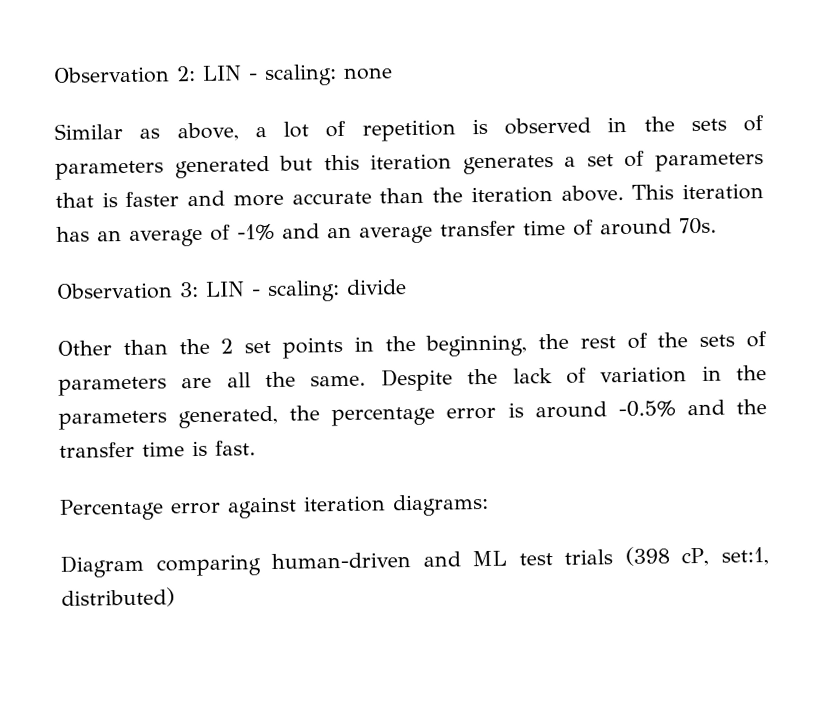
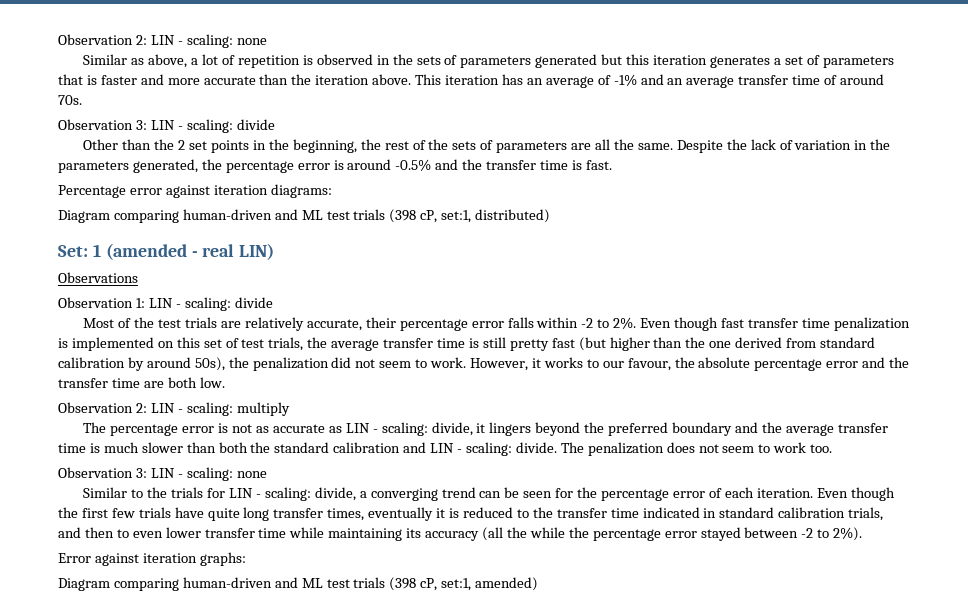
+ Set: 1 (amended - real LIN)
+ Observations
+ Observation 1: LIN - scaling: divide
+ Most of the test trials are relatively accurate, their percentage error falls within -2 to 2%. Even though fast transfer time penalization is implemented on this set of test trials, the average transfer time is still pretty fast (but higher than the one derived from standard calibration by around 50s), the penalization did not seem to work. However, it works to our favour, the absolute percentage error and the transfer time are both low.
+ Observation 2: LIN - scaling: multiply
+ The percentage error is not as accurate as LIN - scaling: divide, it lingers beyond the preferred boundary and the average transfer time is much slower than both the standard calibration and LIN - scaling: divide. The penalization does not seem to work too.
+ Observation 3: LIN - scaling: none
+ Similar to the trials for LIN - scaling: divide, a converging trend can be seen for the percentage error of each iteration. Even though the first few trials have quite long transfer times, eventually it is reduced to the transfer time indicated in standard calibration trials, and then to even lower transfer time while maintaining its accuracy (all the while the percentage error stayed between -2 to 2%).
+ Error against iteration graphs:
+ Diagram comparing human-driven and ML test trials (398 cP, set:1, amended)

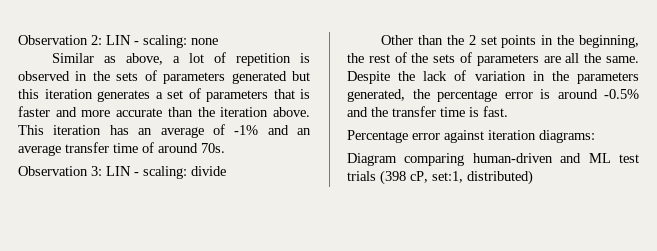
- Set: 1 (amended - real LIN)
- Observations
- Observation 1: LIN - scaling: divide
- Most of the test trials are relatively accurate, their percentage error falls within -2 to 2%. Even though fast transfer time penalization is implemented on this set of test trials, the average transfer time is still pretty fast (but higher than the one derived from standard calibration by around 50s), the penalization did not seem to work. However, it works to our favour, the absolute percentage error and the transfer time are both low.
- Observation 2: LIN - scaling: multiply
- The percentage error is not as accurate as LIN - scaling: divide, it lingers beyond the preferred boundary and the average transfer time is much slower than both the standard calibration and LIN - scaling: divide. The penalization does not seem to work too.
- Observation 3: LIN - scaling: none
- Similar to the trials for LIN - scaling: divide, a converging trend can be seen for the percentage error of each iteration. Even though the first few trials have quite long transfer times, eventually it is reduced to the transfer time indicated in standard calibration trials, and then to even lower transfer time while maintaining its accuracy (all the while the percentage error stayed between -2 to 2%).
- Error against iteration graphs:
- Diagram comparing human-driven and ML test trials (398 cP, set:1, amended)

